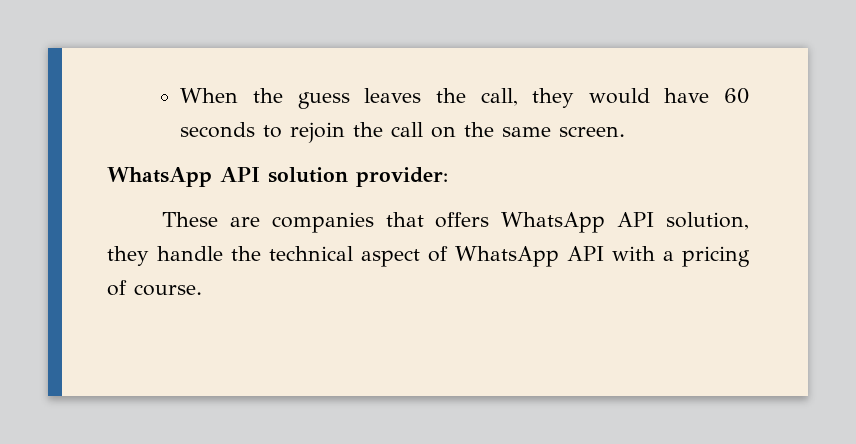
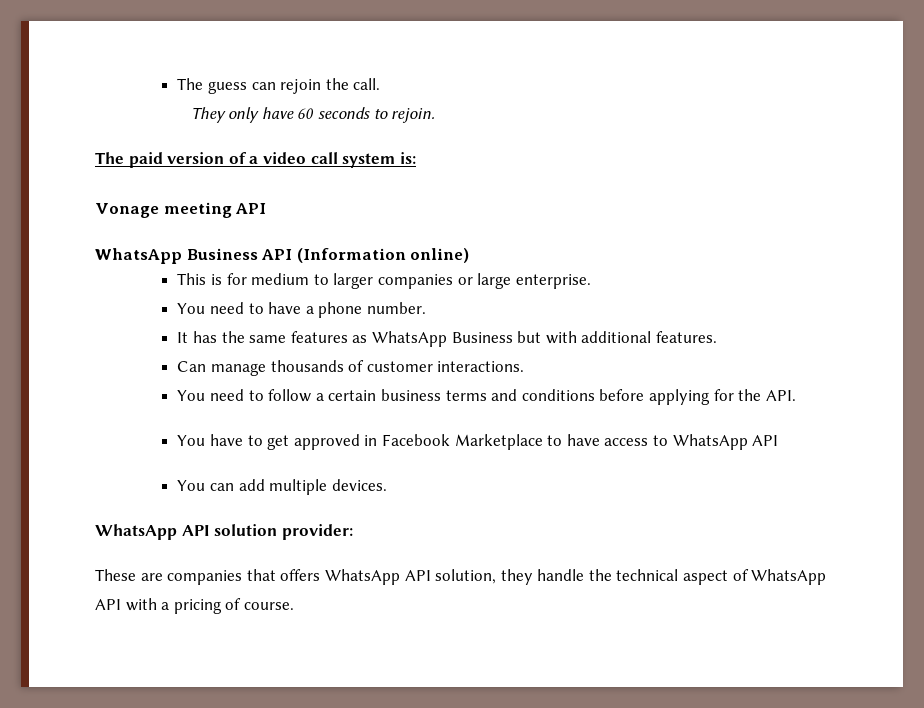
- When the guess leaves the call, they would have 60 seconds to rejoin the call on the same screen.
+ The guess can rejoin the call.
+ They only have 60 seconds to rejoin.
+ The paid version of a video call system is:
+ Vonage meeting API
+ WhatsApp Business API (Information online)
+ This is for medium to larger companies or large enterprise.
+ You need to have a phone number.
+ It has the same features as WhatsApp Business but with additional features.
+ Can manage thousands of customer interactions.
+ You need to follow a certain business terms and conditions before applying for the API.
+ You have to get approved in Facebook Marketplace to have access to WhatsApp API
+ You can add multiple devices.

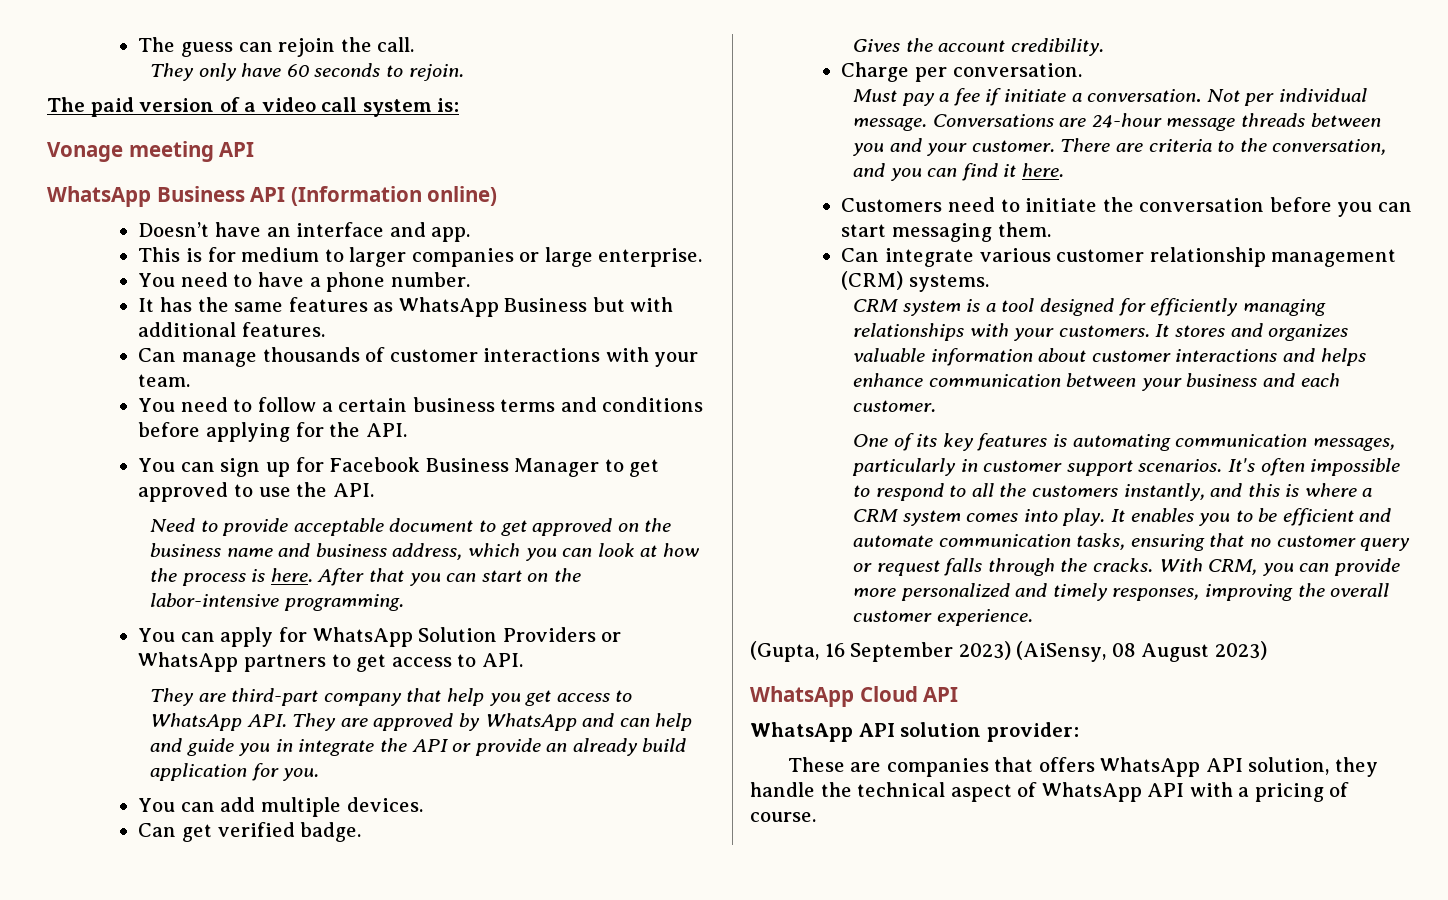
+ Doesn’t have an interface and app.
- Can manage thousands of customer interactions.
+ Can manage thousands of customer interactions with your team.
- You have to get approved in Facebook Marketplace to have access to WhatsApp API
+ You can sign up for Facebook Business Manager to get approved to use the API.
+ Need to provide acceptable document to get approved on the business name and business address, which you can look at how the process is here. After that you can start on the labor-intensive programming.
+ You can apply for WhatsApp Solution Providers or WhatsApp partners to get access to API.
+ They are third-part company that help you get access to WhatsApp API. They are approved by WhatsApp and can help and guide you in integrate the API or provide an already build application for you.
+ Can get verified badge.
+ Gives the account credibility.
+ Charge per conversation.
+ Must pay a fee if initiate a conversation. Not per individual message. Conversations are 24-hour message threads between you and your customer. There are criteria to the conversation, and you can find it here.
+ Customers need to initiate the conversation before you can start messaging them.
+ Can integrate various customer relationship management (CRM) systems.
+ CRM system is a tool designed for efficiently managing relationships with your customers. It stores and organizes valuable information about customer interactions and helps enhance communication between your business and each customer.
+ One of its key features is automating communication messages, particularly in customer support scenarios. It's often impossible to respond to all the customers instantly, and this is where a CRM system comes into play. It enables you to be efficient and automate communication tasks, ensuring that no customer query or request falls through the cracks. With CRM, you can provide more personalized and timely responses, improving the overall customer experience.
+ (Gupta, 16 September 2023) (AiSensy, 08 August 2023)
+ WhatsApp Cloud API

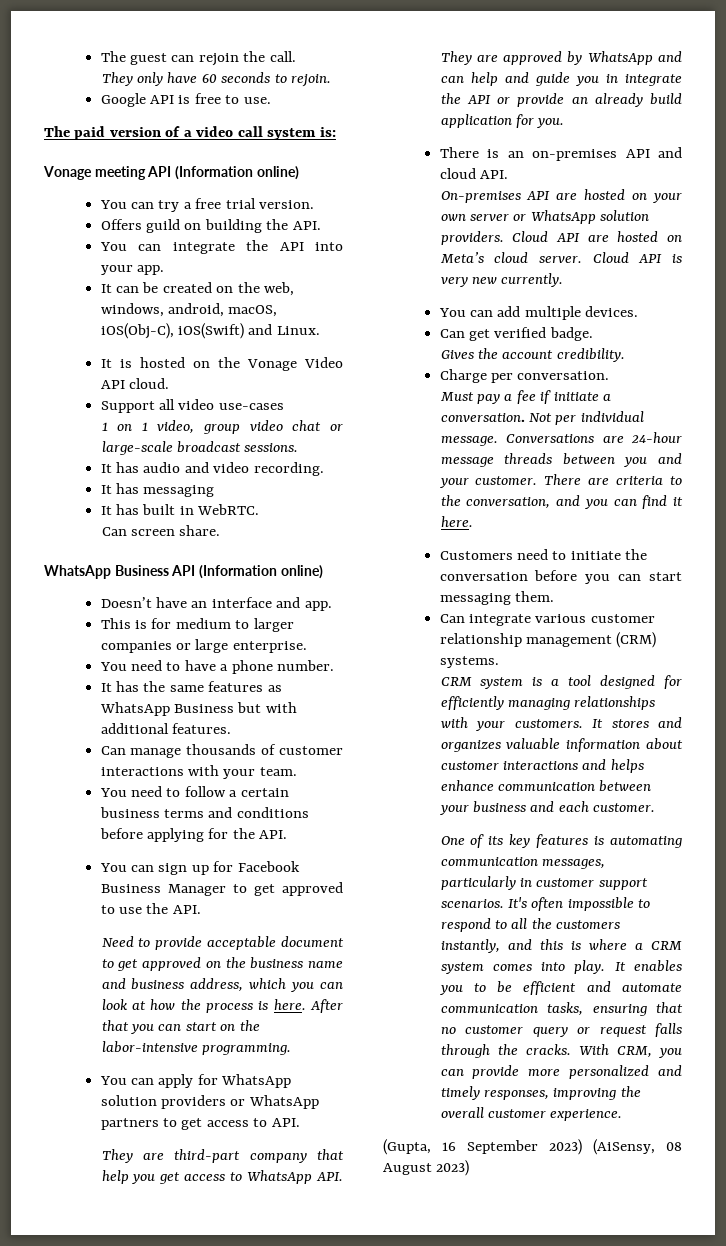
- The guess can rejoin the call.
+ The guest can rejoin the call.
+ Google API is free to use.
- Vonage meeting API
+ Vonage meeting API (Information online)
+ You can try a free trial version.
+ Offers guild on building the API.
+ You can integrate the API into your app.
+ It can be created on the web, windows, android, macOS, iOS(Obj-C), iOS(Swift) and Linux.
+ It is hosted on the Vonage Video API cloud.
+ Support all video use-cases
+ 1 on 1 video, group video chat or large-scale broadcast sessions.
+ It has audio and video recording.
+ It has messaging
+ It has built in WebRTC.
+ Can screen share.
- You can apply for WhatsApp Solution Providers or WhatsApp partners to get access to API.
+ You can apply for WhatsApp solution providers or WhatsApp partners to get access to API.
+ There is an on-premises API and cloud API.
+ On-premises API are hosted on your own server or WhatsApp solution providers. Cloud API are hosted on Meta’s cloud server. Cloud API is very new currently.
- WhatsApp Cloud API
- WhatsApp API solution provider:
- These are companies that offers WhatsApp API solution, they handle the technical aspect of WhatsApp API with a pricing of course.

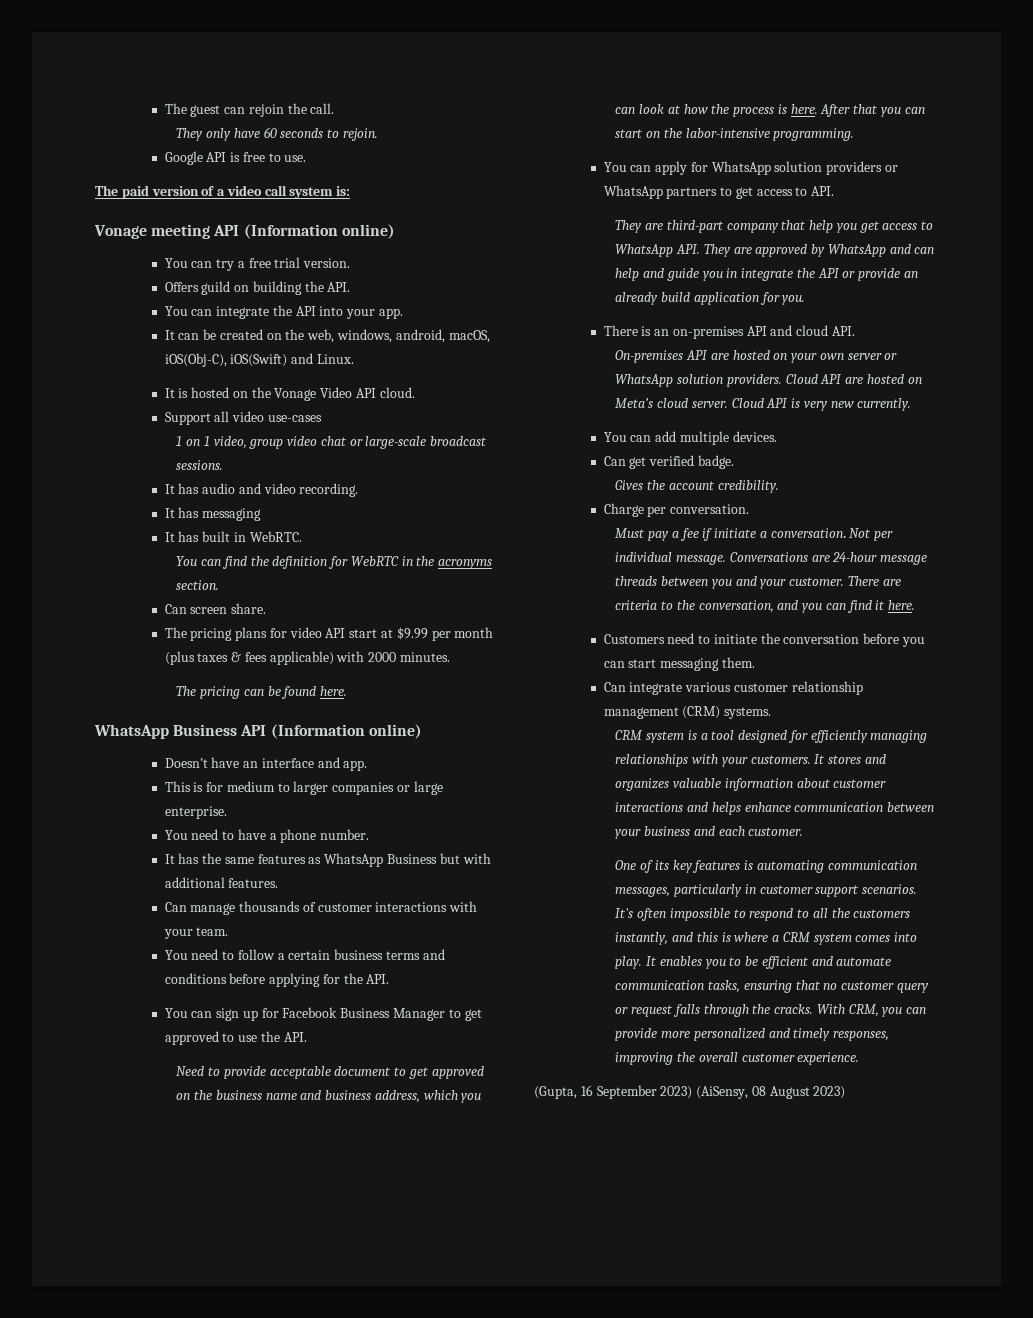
+ You can find the definition for WebRTC in the acronyms section.
  Can screen share.
+ The pricing plans for video API start at $9.99 per month (plus taxes & fees applicable) with 2000 minutes.
+ The pricing can be found here.

